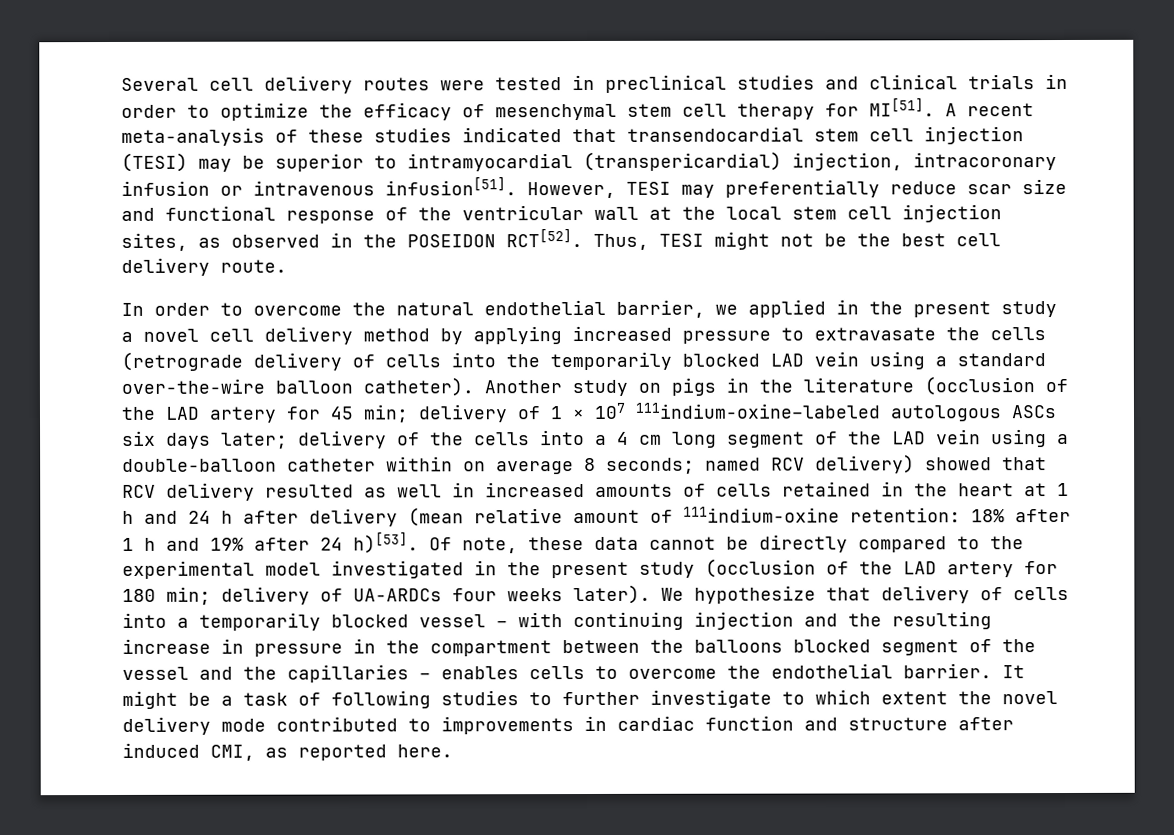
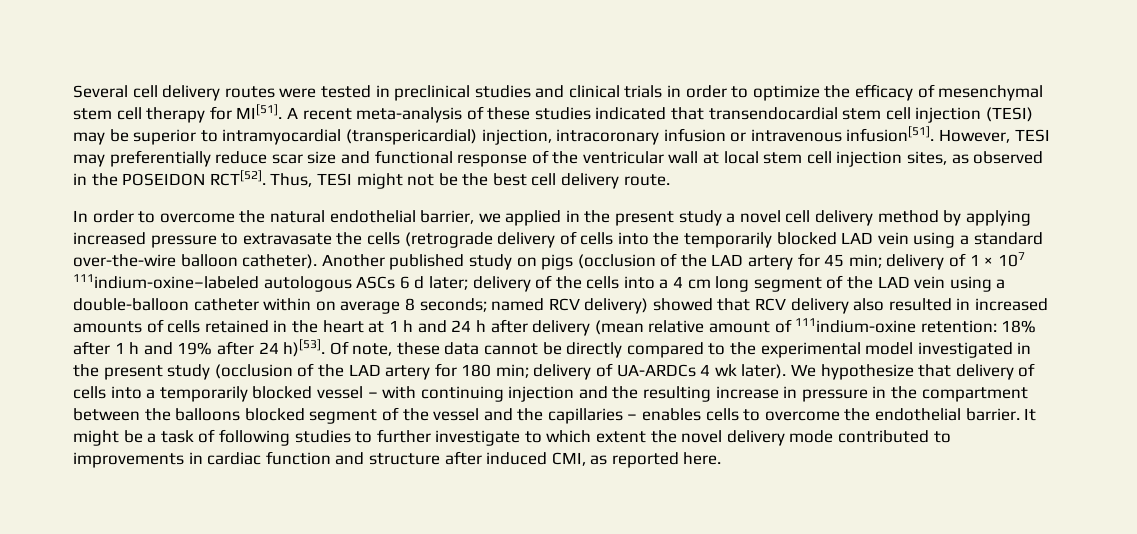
- However, TESI may preferentially reduce scar size and functional response of the ventricular wall at the local stem cell injection sites, as observed in the POSEIDON RCT[52].
+ However, TESI may preferentially reduce scar size and functional response of the ventricular wall at local stem cell injection sites, as observed in the POSEIDON RCT[52].
- Another study on pigs in the literature (occlusion of the LAD artery for 45 min;
+ Another published study on pigs (occlusion of the LAD artery for 45 min;
- delivery of 1 × 107 111indium-oxine–labeled autologous ASCs six days later;
+ delivery of 1 × 107 111indium-oxine–labeled autologous ASCs 6 d later;
- named RCV delivery) showed that RCV delivery resulted as well in increased amounts of cells retained in the heart at 1 h and 24 h after delivery (mean relative amount of 111indium-oxine retention:
+ named RCV delivery) showed that RCV delivery also resulted in increased amounts of cells retained in the heart at 1 h and 24 h after delivery (mean relative amount of 111indium-oxine retention:
- Of note, these data cannot be directly compared to the experimental model investigated in the present study (occlusion of the LAD artery for 180 min; delivery of UA-ARDCs four weeks later).
+ Of note, these data cannot be directly compared to the experimental model investigated in the present study (occlusion of the LAD artery for 180 min; delivery of UA-ARDCs 4 wk later).

